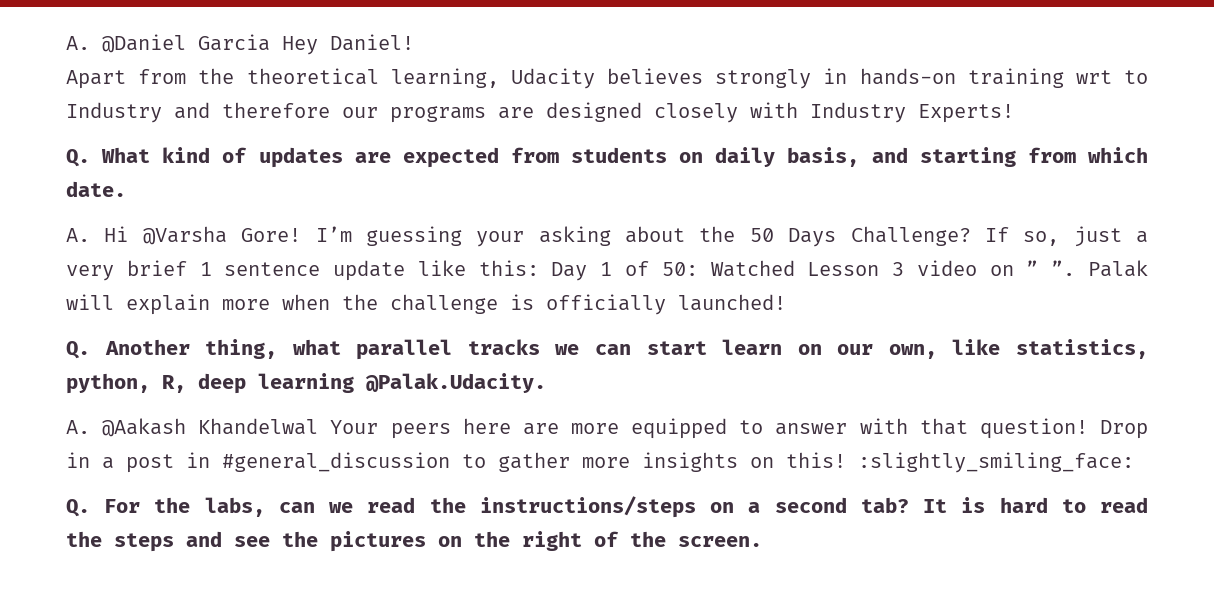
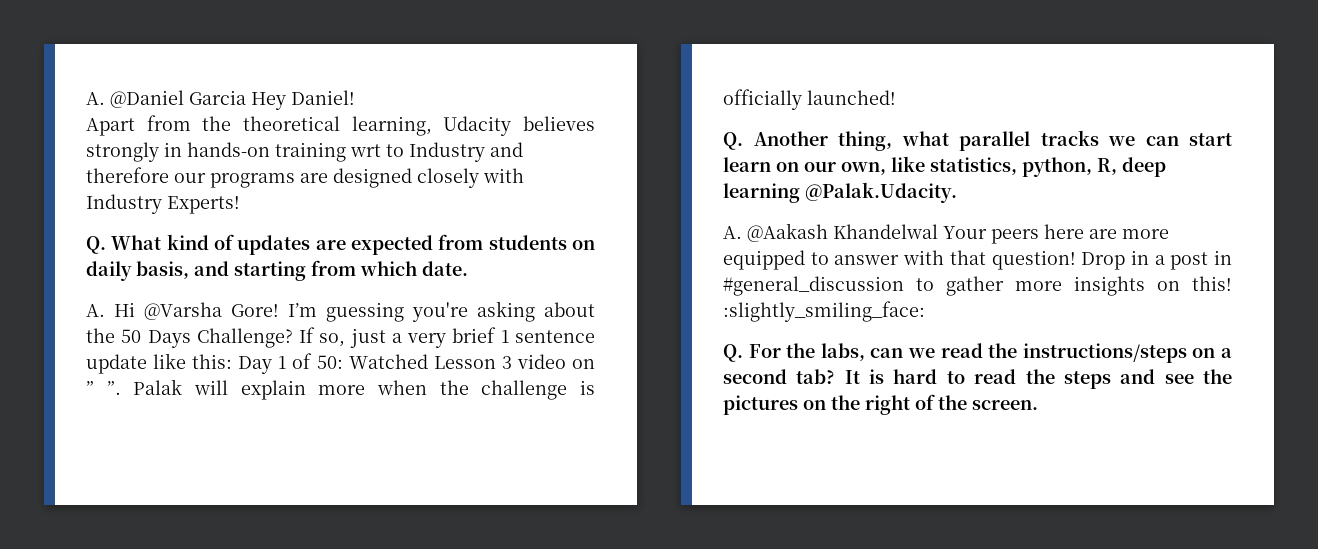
- I’m guessing your asking about the 50 Days Challenge?
+ I’m guessing you're asking about the 50 Days Challenge?

